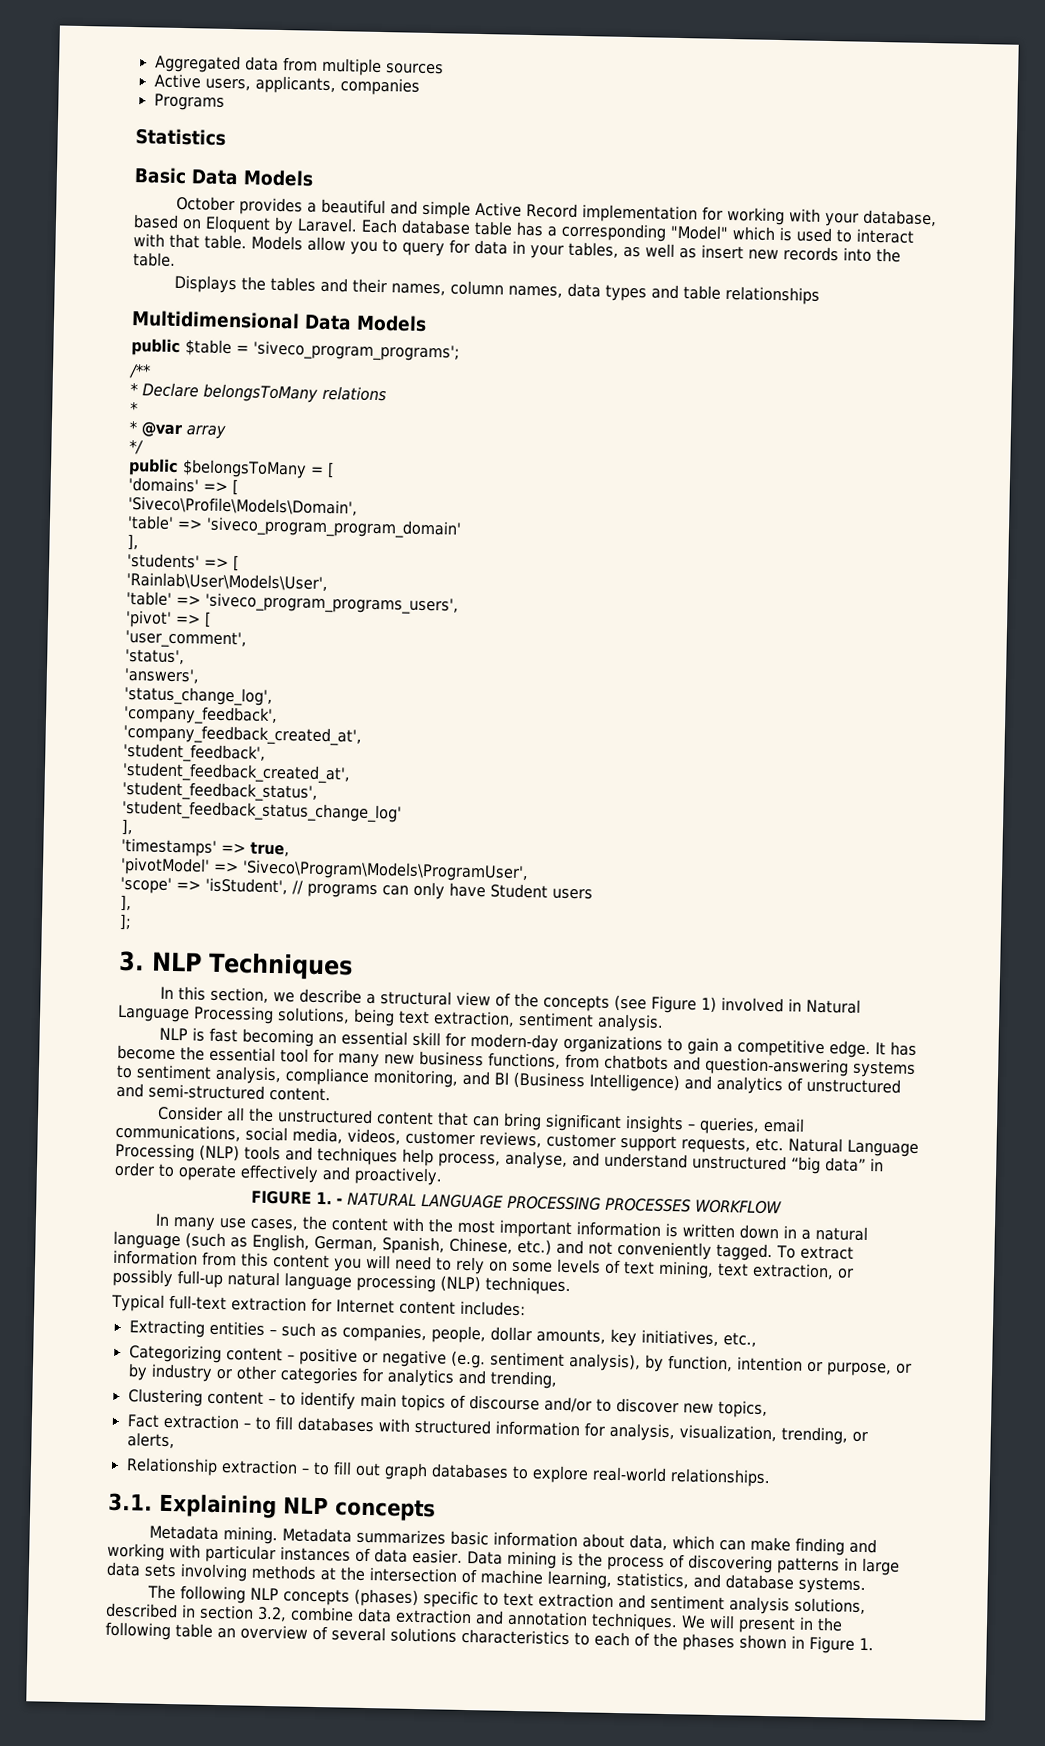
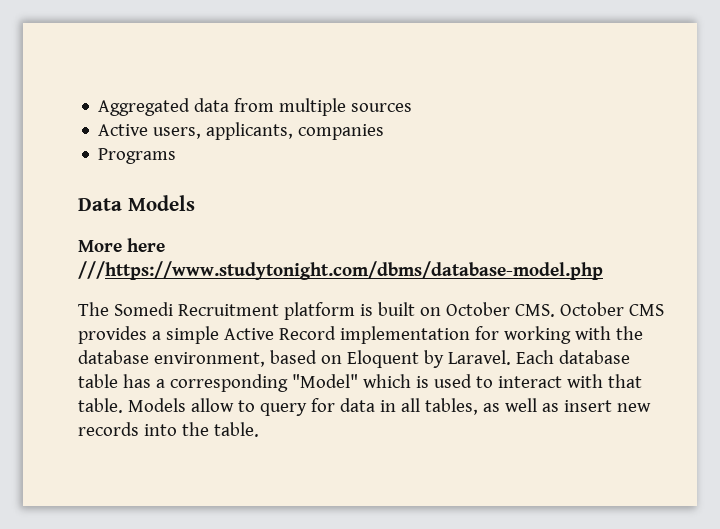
- Statistics
- Basic Data Models
- October provides a beautiful and simple Active Record implementation for working with your database, based on Eloquent by Laravel.
+ Data Models
+ More here ///https://www.studytonight.com/dbms/database-model.php
+ The Somedi Recruitment platform is built on October CMS. October CMS provides a simple Active Record implementation for working with the database environment, based on Eloquent by Laravel.
- Models allow you to query for data in your tables, as well as insert new records into the table.
+ Models allow to query for data in all tables, as well as insert new records into the table.
- Displays the tables and their names, column names, data types and table relationships
- Multidimensional Data Models
- public $table = 'siveco_program_programs';
- /**
- * Declare belongsToMany relations
- *
- * @var array
- */
- public $belongsToMany = [
- 'domains' => [
- 'Siveco\Profile\Models\Domain',
- 'table' => 'siveco_program_program_domain'
- ],
- 'students' => [
- 'Rainlab\User\Models\User',
- 'table' => 'siveco_program_programs_users',
- 'pivot' => [
- 'user_comment',
- 'status',
- 'answers',
- 'status_change_log',
- 'company_feedback',
- 'company_feedback_created_at',
- 'student_feedback',
- 'student_feedback_created_at',
- 'student_feedback_status',
- 'student_feedback_status_change_log'
- ],
- 'timestamps' => true,
- 'pivotModel' => 'Siveco\Program\Models\ProgramUser',
- 'scope' => 'isStudent', // programs can only have Student users
- ],
- ];
- 3. NLP Techniques
- In this section, we describe a structural view of the concepts (see Figure 1) involved in Natural Language Processing solutions, being text extraction, sentiment analysis.
- NLP is fast becoming an essential skill for modern-day organizations to gain a competitive edge. It has become the essential tool for many new business functions, from chatbots and question-answering systems to sentiment analysis, compliance monitoring, and BI (Business Intelligence) and analytics of unstructured and semi-structured content.
- Consider all the unstructured content that can bring significant insights – queries, email communications, social media, videos, customer reviews, customer support requests, etc. Natural Language Processing (NLP) tools and techniques help process, analyse, and understand unstructured “big data” in order to operate effectively and proactively.
- FIGURE 1. - NATURAL LANGUAGE PROCESSING PROCESSES WORKFLOW
- In many use cases, the content with the most important information is written down in a natural language (such as English, German, Spanish, Chinese, etc.) and not conveniently tagged. To extract information from this content you will need to rely on some levels of text mining, text extraction, or possibly full-up natural language processing (NLP) techniques.
- Typical full-text extraction for Internet content includes:
- Extracting entities – such as companies, people, dollar amounts, key initiatives, etc.,
- Categorizing content – positive or negative (e.g. sentiment analysis), by function, intention or purpose, or by industry or other categories for analytics and trending,
- Clustering content – to identify main topics of discourse and/or to discover new topics,
- Fact extraction – to fill databases with structured information for analysis, visualization, trending, or alerts,
- Relationship extraction – to fill out graph databases to explore real-world relationships.
- 3.1. Explaining NLP concepts
- Metadata mining. Metadata summarizes basic information about data, which can make finding and working with particular instances of data easier. Data mining is the process of discovering patterns in large data sets involving methods at the intersection of machine learning, statistics, and database systems.
- The following NLP concepts (phases) specific to text extraction and sentiment analysis solutions, described in section 3.2, combine data extraction and annotation techniques. We will present in the following table an overview of several solutions characteristics to each of the phases shown in Figure 1.

